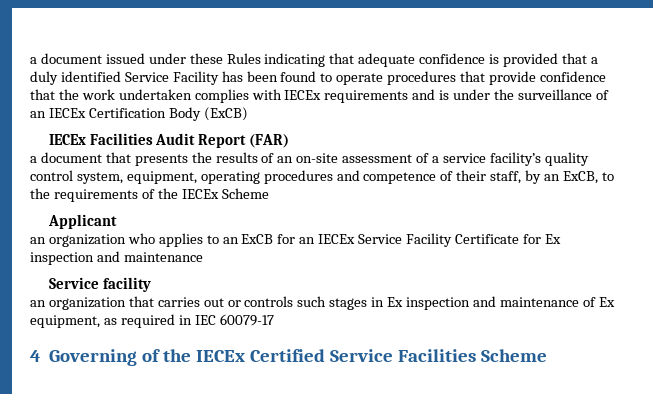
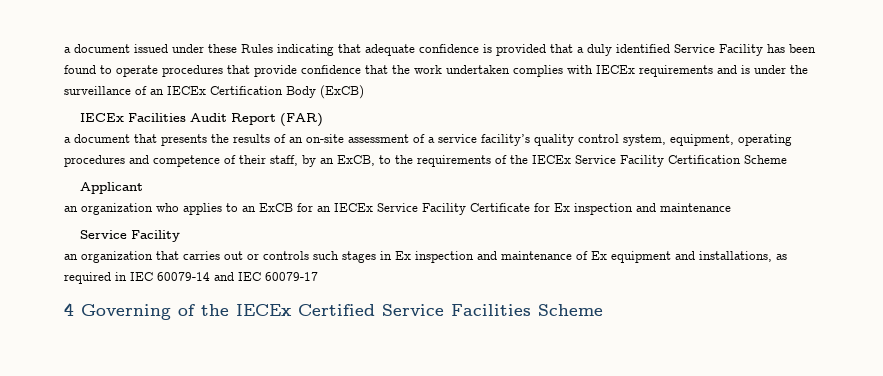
- a document that presents the results of an on-site assessment of a service facility’s quality control system, equipment, operating procedures and competence of their staff, by an ExCB, to the requirements of the IECEx Scheme
+ a document that presents the results of an on-site assessment of a service facility’s quality control system, equipment, operating procedures and competence of their staff, by an ExCB, to the requirements of the IECEx Service Facility Certification Scheme
  an organization who applies to an ExCB for an IECEx Service Facility Certificate for Ex inspection and maintenance
- Service facility
+ Service Facility
- an organization that carries out or controls such stages in Ex inspection and maintenance of Ex equipment, as required in IEC 60079-17
+ an organization that carries out or controls such stages in Ex inspection and maintenance of Ex equipment and installations, as required in IEC 60079-14 and IEC 60079-17

